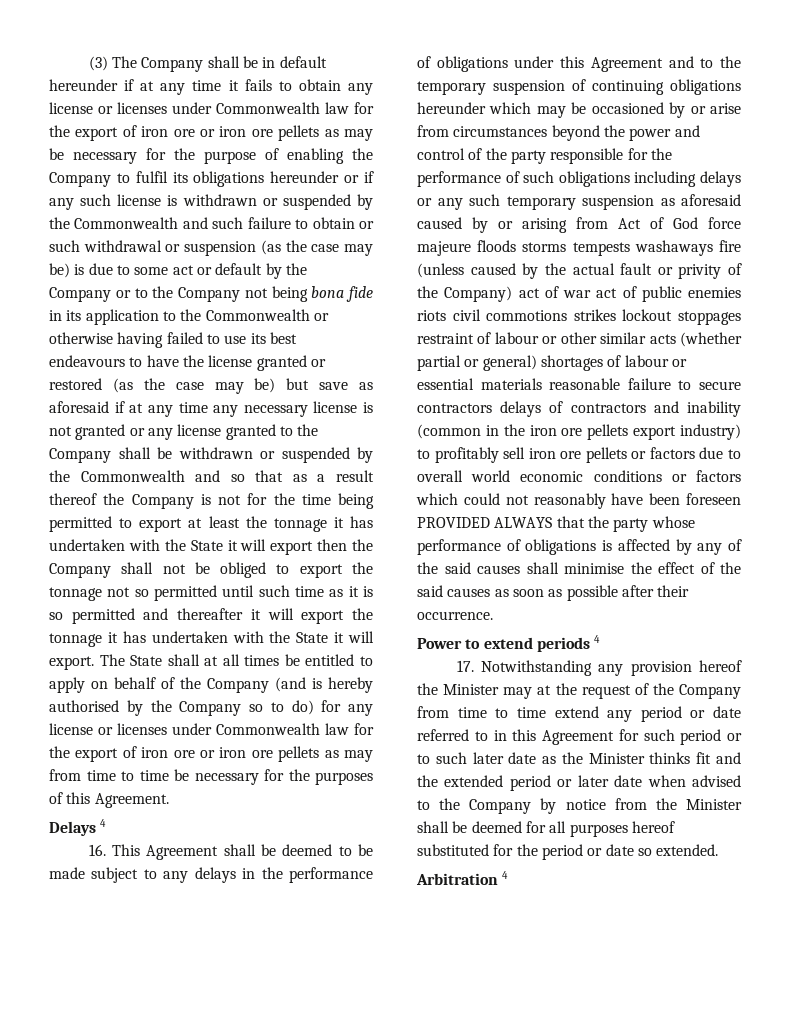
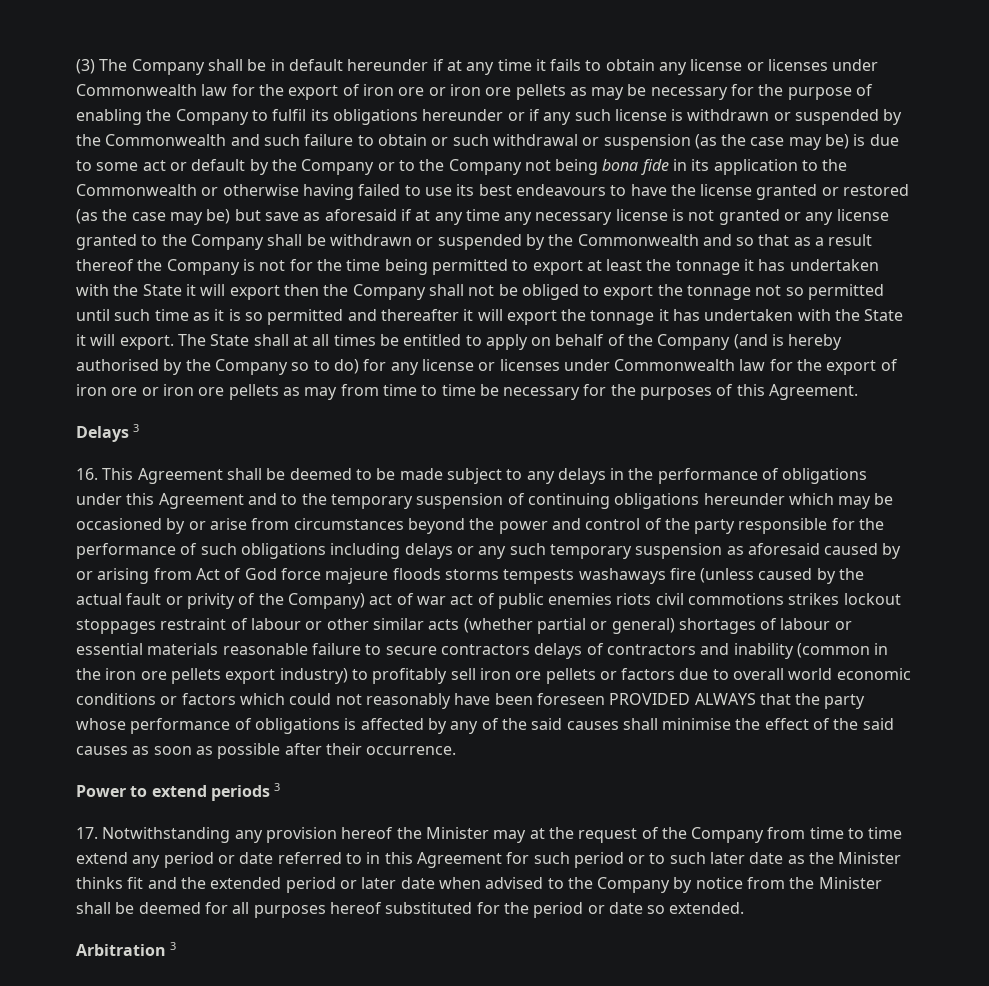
- Delays 4
+ Delays 3
- Power to extend periods 4
+ Power to extend periods 3
- Arbitration 4
+ Arbitration 3

